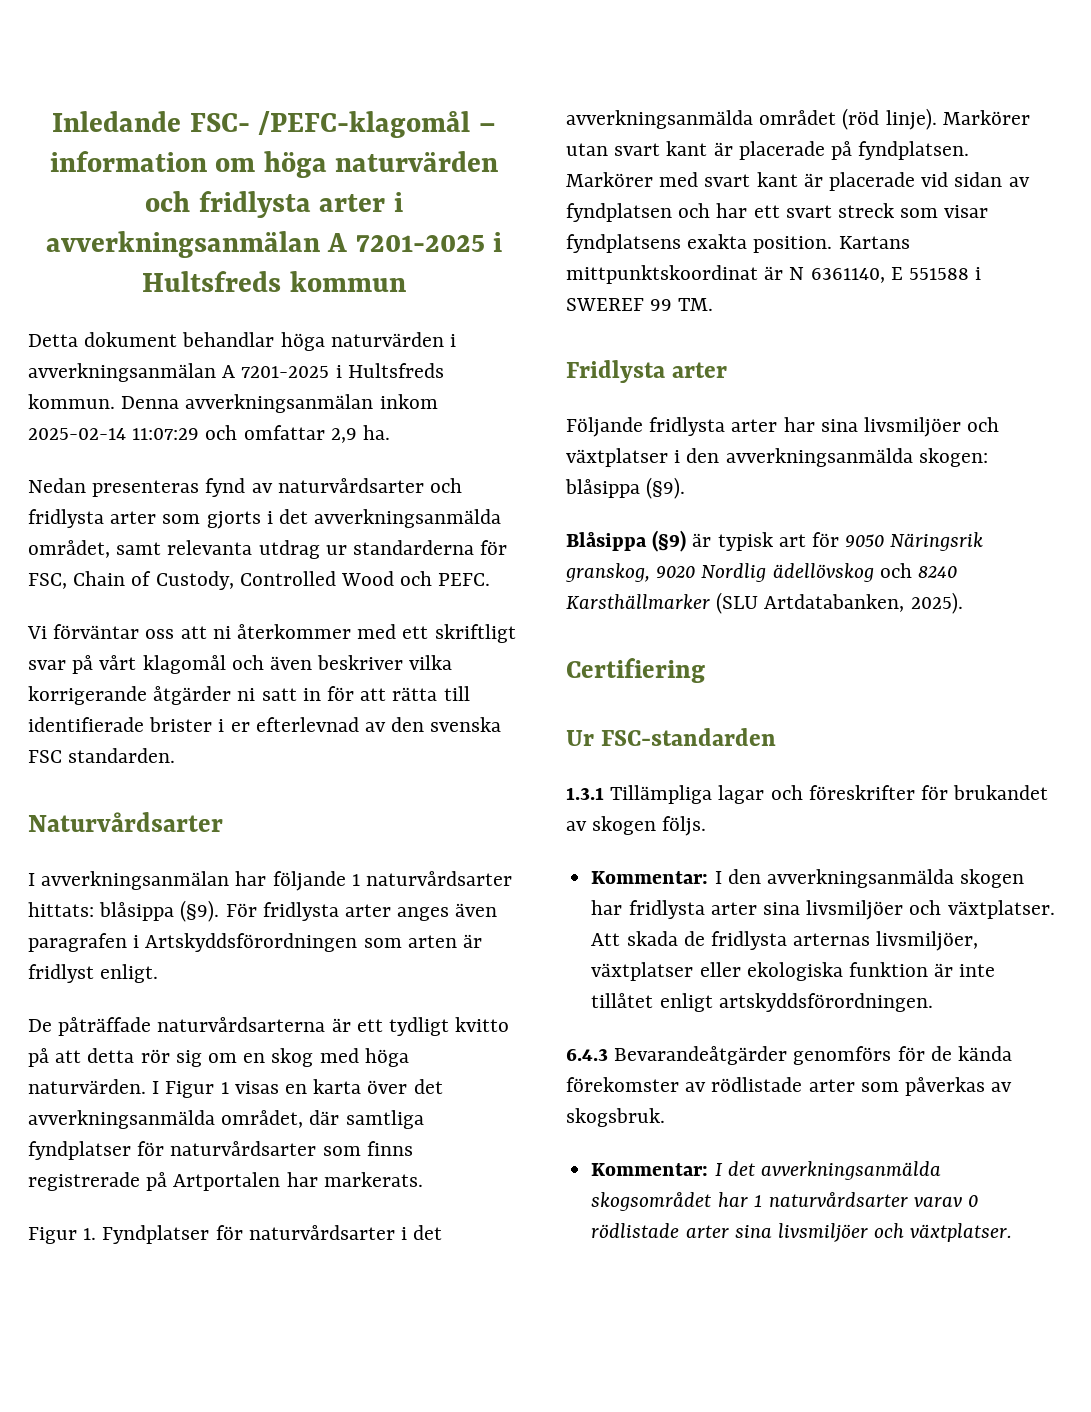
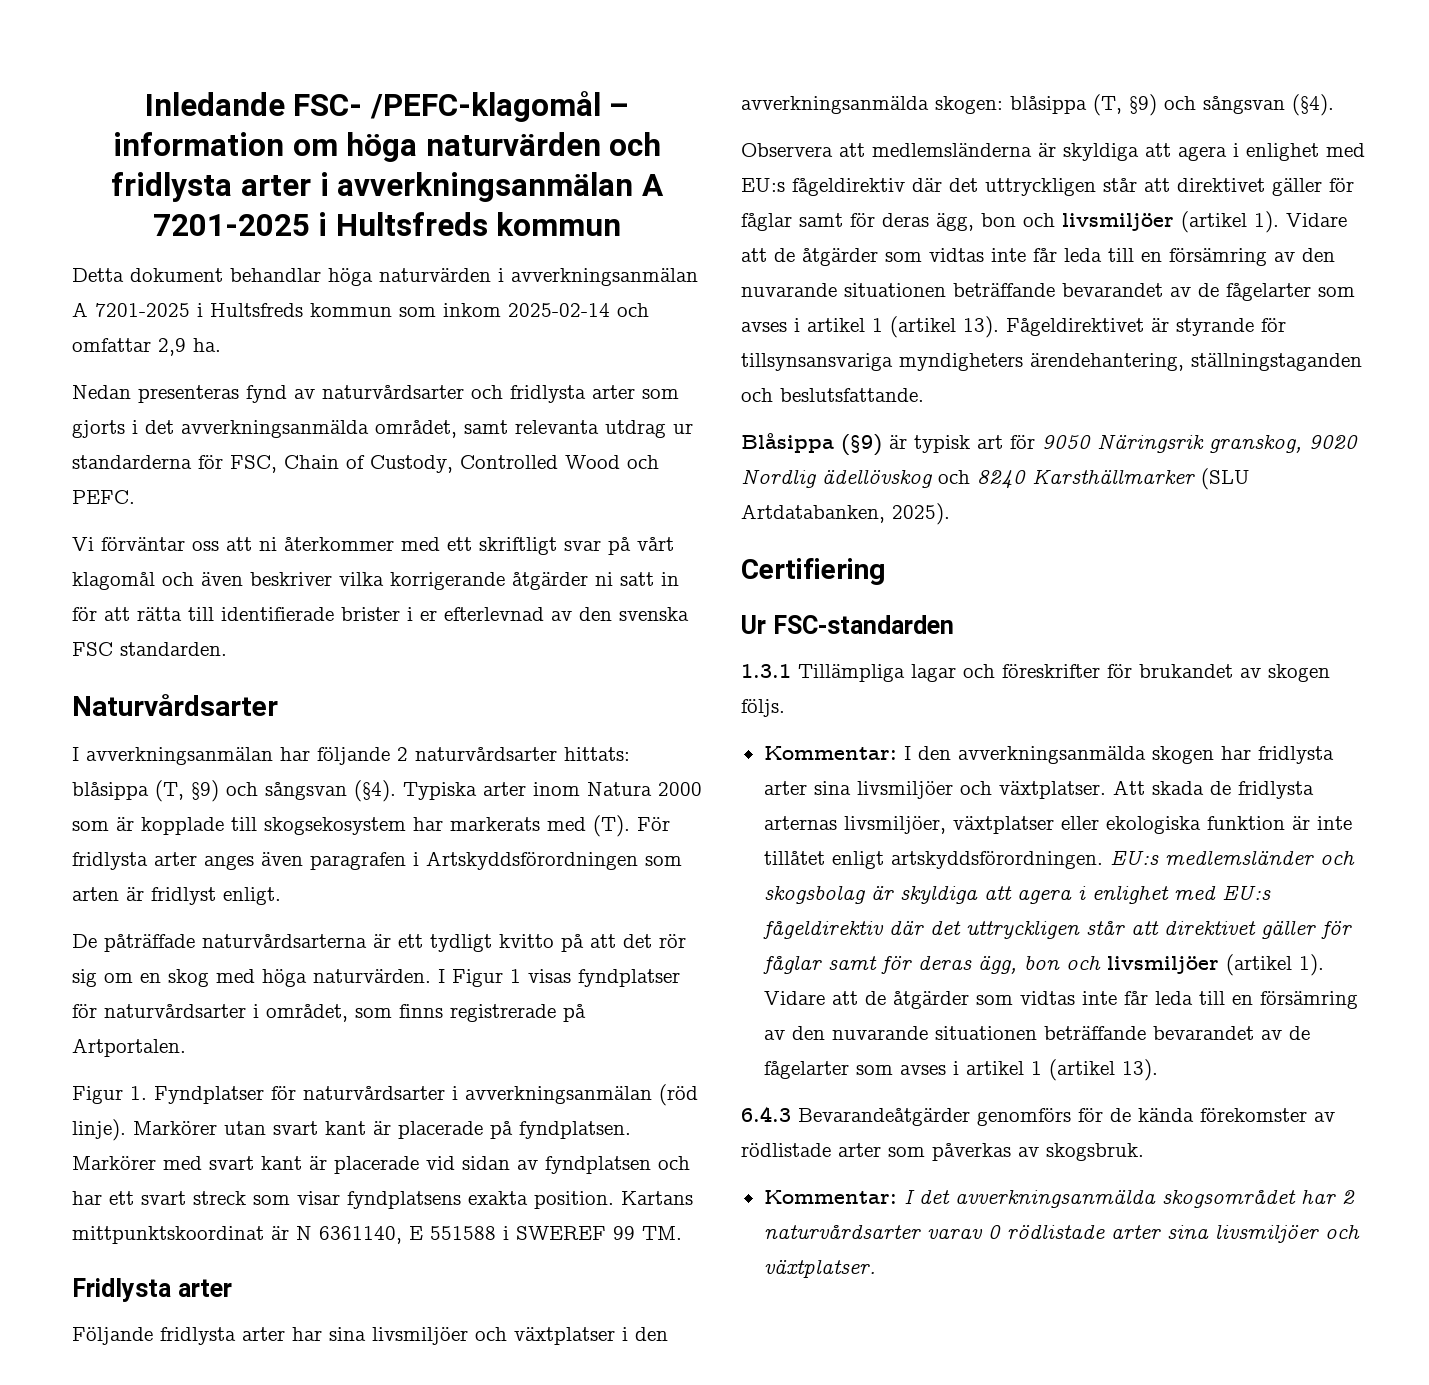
- Detta dokument behandlar höga naturvärden i avverkningsanmälan A 7201-2025 i Hultsfreds kommun. Denna avverkningsanmälan inkom 2025-02-14 11:07:29 och omfattar 2,9 ha.
+ Detta dokument behandlar höga naturvärden i avverkningsanmälan A 7201-2025 i Hultsfreds kommun som inkom 2025-02-14 och omfattar 2,9 ha.
- I avverkningsanmälan har följande 1 naturvårdsarter hittats: blåsippa (§9). För fridlysta arter anges även paragrafen i Artskyddsförordningen som arten är fridlyst enligt.
+ I avverkningsanmälan har följande 2 naturvårdsarter hittats: blåsippa (T, §9) och sångsvan (§4). Typiska arter inom Natura 2000 som är kopplade till skogsekosystem har markerats med (T). För fridlysta arter anges även paragrafen i Artskyddsförordningen som arten är fridlyst enligt.
- De påträffade naturvårdsarterna är ett tydligt kvitto på att detta rör sig om en skog med höga naturvärden.
+ De påträffade naturvårdsarterna är ett tydligt kvitto på att det rör sig om en skog med höga naturvärden.
- I Figur 1 visas en karta över det avverkningsanmälda området, där samtliga fyndplatser för naturvårdsarter som finns registrerade på Artportalen har markerats.
+ I Figur 1 visas fyndplatser för naturvårdsarter i området, som finns registrerade på Artportalen.
- Figur 1. Fyndplatser för naturvårdsarter i det avverkningsanmälda området (röd linje).
+ Figur 1. Fyndplatser för naturvårdsarter i avverkningsanmälan (röd linje).
- Följande fridlysta arter har sina livsmiljöer och växtplatser i den avverkningsanmälda skogen: blåsippa (§9).
+ Följande fridlysta arter har sina livsmiljöer och växtplatser i den avverkningsanmälda skogen: blåsippa (T, §9) och sångsvan (§4).
+ Observera att medlemsländerna är skyldiga att agera i enlighet med EU:s fågeldirektiv där det uttryckligen står att direktivet gäller för fåglar samt för deras ägg, bon och livsmiljöer (artikel 1). Vidare att de åtgärder som vidtas inte får leda till en försämring av den nuvarande situationen beträffande bevarandet av de fågelarter som avses i artikel 1 (artikel 13). Fågeldirektivet är styrande för tillsynsansvariga myndigheters ärendehantering, ställningstaganden och beslutsfattande.
+ EU:s medlemsländer och skogsbolag är skyldiga att agera i enlighet med EU:s fågeldirektiv där det uttryckligen står att direktivet gäller för fåglar samt för deras ägg, bon och livsmiljöer (artikel 1). Vidare att de åtgärder som vidtas inte får leda till en försämring av den nuvarande situationen beträffande bevarandet av de fågelarter som avses i artikel 1 (artikel 13).
- Kommentar: I det avverkningsanmälda skogsområdet har 1 naturvårdsarter varav 0 rödlistade arter sina livsmiljöer och växtplatser.
+ Kommentar: I det avverkningsanmälda skogsområdet har 2 naturvårdsarter varav 0 rödlistade arter sina livsmiljöer och växtplatser.

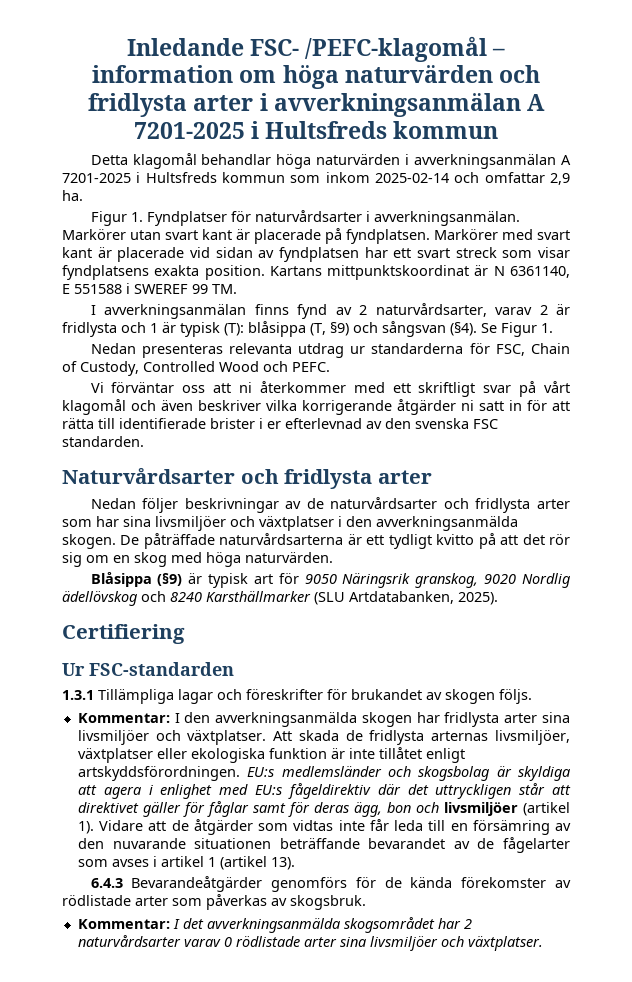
- Detta dokument behandlar höga naturvärden i avverkningsanmälan A 7201-2025 i Hultsfreds kommun som inkom 2025-02-14 och omfattar 2,9 ha.
+ Detta klagomål behandlar höga naturvärden i avverkningsanmälan A 7201-2025 i Hultsfreds kommun som inkom 2025-02-14 och omfattar 2,9 ha.
- Nedan presenteras fynd av naturvårdsarter och fridlysta arter som gjorts i det avverkningsanmälda området, samt relevanta utdrag ur standarderna för FSC, Chain of Custody, Controlled Wood och PEFC.
+ Figur 1. Fyndplatser för naturvårdsarter i avverkningsanmälan. Markörer utan svart kant är placerade på fyndplatsen. Markörer med svart kant är placerade vid sidan av fyndplatsen har ett svart streck som visar fyndplatsens exakta position. Kartans mittpunktskoordinat är N 6361140, E 551588 i SWEREF 99 TM.
+ I avverkningsanmälan finns fynd av 2 naturvårdsarter, varav 2 är fridlysta och 1 är typisk (T): blåsippa (T, §9) och sångsvan (§4). Se Figur 1.
+ Nedan presenteras relevanta utdrag ur standarderna för FSC, Chain of Custody, Controlled Wood och PEFC.
- Naturvårdsarter
- I avverkningsanmälan har följande 2 naturvårdsarter hittats: blåsippa (T, §9) och sångsvan (§4). Typiska arter inom Natura 2000 som är kopplade till skogsekosystem har markerats med (T). För fridlysta arter anges även paragrafen i Artskyddsförordningen som arten är fridlyst enligt.
- De påträffade naturvårdsarterna är ett tydligt kvitto på att det rör sig om en skog med höga naturvärden. I Figur 1 visas fyndplatser för naturvårdsarter i området, som finns registrerade på Artportalen.
- Figur 1. Fyndplatser för naturvårdsarter i avverkningsanmälan (röd linje). Markörer utan svart kant är placerade på fyndplatsen. Markörer med svart kant är placerade vid sidan av fyndplatsen och har ett svart streck som visar fyndplatsens exakta position. Kartans mittpunktskoordinat är N 6361140, E 551588 i SWEREF 99 TM.
- Fridlysta arter
- Följande fridlysta arter har sina livsmiljöer och växtplatser i den avverkningsanmälda skogen: blåsippa (T, §9) och sångsvan (§4).
- Observera att medlemsländerna är skyldiga att agera i enlighet med EU:s fågeldirektiv där det uttryckligen står att direktivet gäller för fåglar samt för deras ägg, bon och livsmiljöer (artikel 1). Vidare att de åtgärder som vidtas inte får leda till en försämring av den nuvarande situationen beträffande bevarandet av de fågelarter som avses i artikel 1 (artikel 13). Fågeldirektivet är styrande för tillsynsansvariga myndigheters ärendehantering, ställningstaganden och beslutsfattande.
+ Naturvårdsarter och fridlysta arter
+ Nedan följer beskrivningar av de naturvårdsarter och fridlysta arter som har sina livsmiljöer och växtplatser i den avverkningsanmälda skogen. De påträffade naturvårdsarterna är ett tydligt kvitto på att det rör sig om en skog med höga naturvärden.

